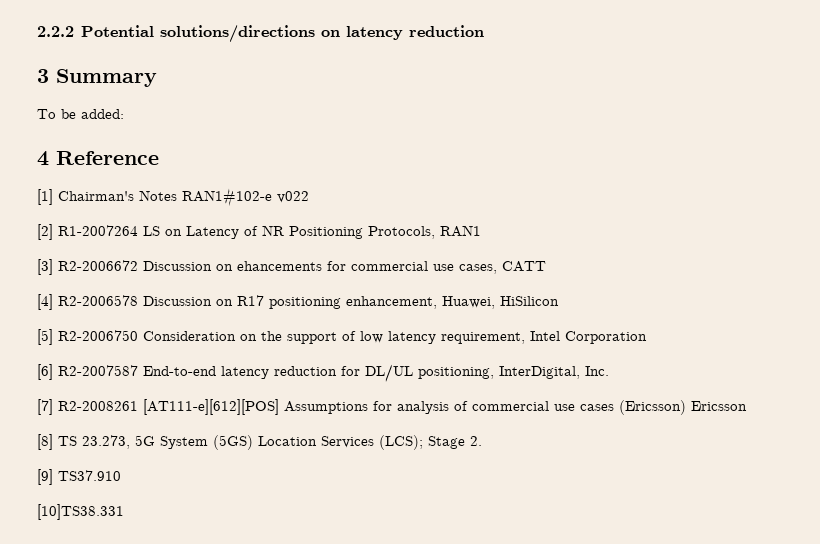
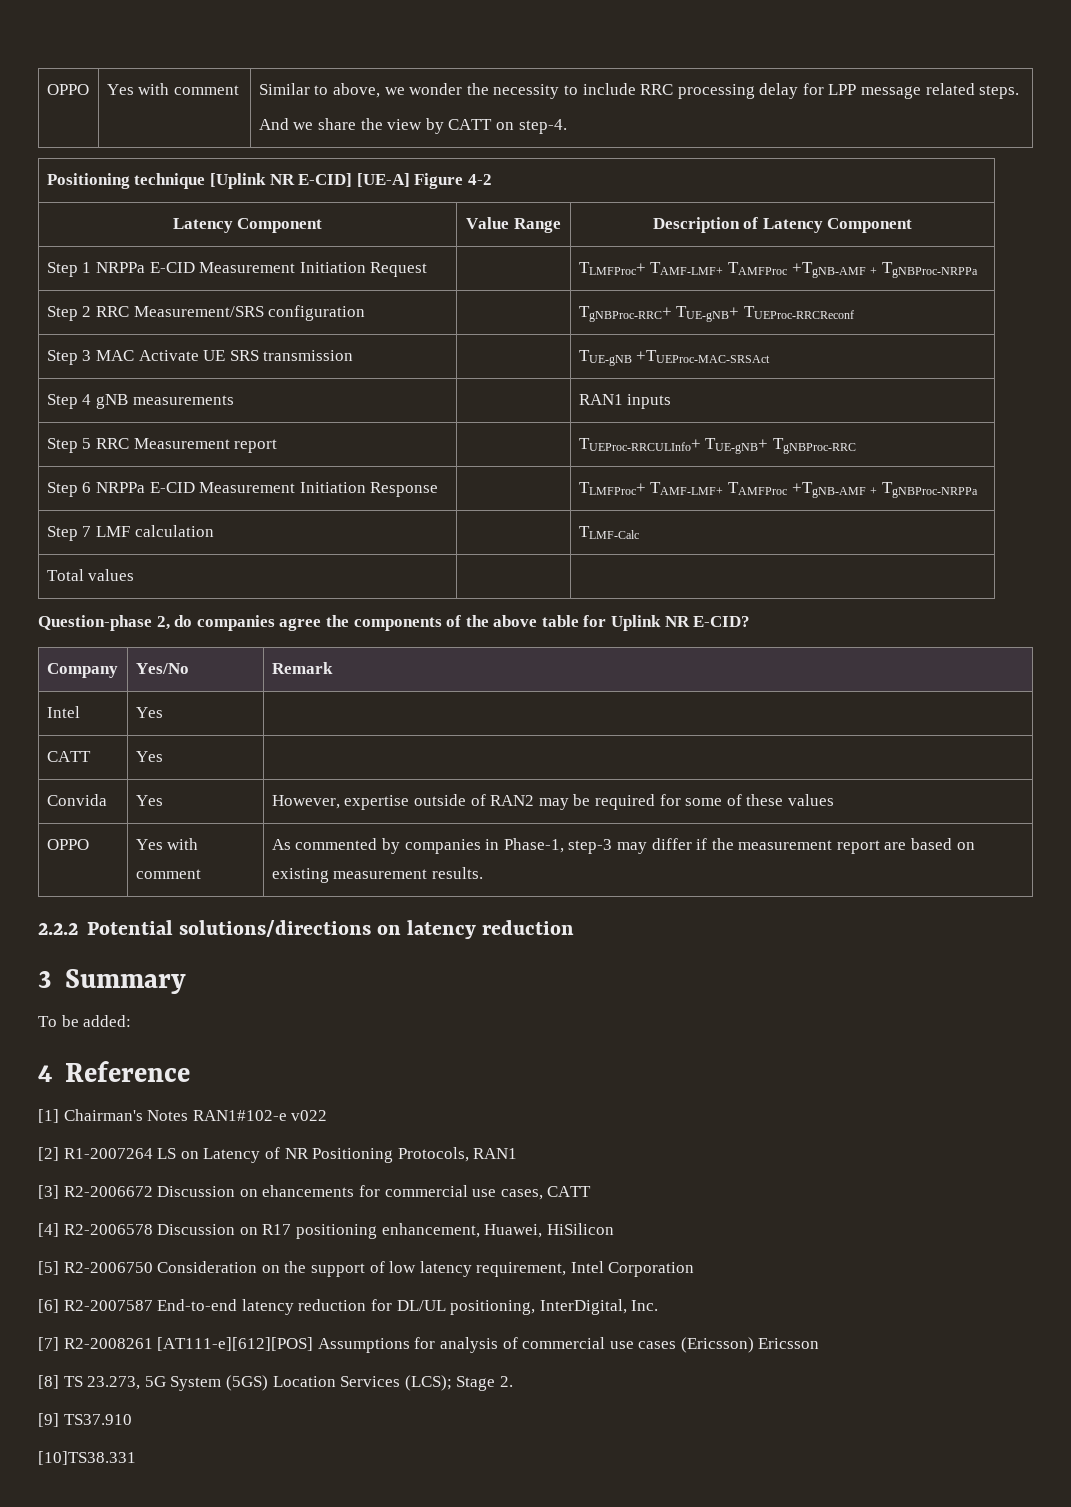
+ OPPO | Yes with comment | Similar to above, we wonder the necessity to include RRC processing delay for LPP message related steps.
+ And we share the view by CATT on step-4.
+ Positioning technique [Uplink NR E-CID] [UE-A] Figure 4-2
+ Latency Component | Value Range | Description of Latency Component
+ Step 1 NRPPa E-CID Measurement Initiation Request | | TLMFProc+ TAMF-LMF+ TAMFProc +TgNB-AMF + TgNBProc-NRPPa
+ Step 2 RRC Measurement/SRS configuration | | TgNBProc-RRC+ TUE-gNB+ TUEProc-RRCReconf
+ Step 3 MAC Activate UE SRS transmission | | TUE-gNB +TUEProc-MAC-SRSAct
+ Step 4 gNB measurements | | RAN1 inputs
+ Step 5 RRC Measurement report | | TUEProc-RRCULInfo+ TUE-gNB+ TgNBProc-RRC
+ Step 6 NRPPa E-CID Measurement Initiation Response | | TLMFProc+ TAMF-LMF+ TAMFProc +TgNB-AMF + TgNBProc-NRPPa
+ Step 7 LMF calculation | | TLMF-Calc
+ Total values | |
+ Question-phase 2, do companies agree the components of the above table for Uplink NR E-CID?
+ Company | Yes/No | Remark
+ Intel | Yes |
+ CATT | Yes |
+ Convida | Yes | However, expertise outside of RAN2 may be required for some of these values
+ OPPO | Yes with comment | As commented by companies in Phase-1, step-3 may differ if the measurement report are based on existing measurement results.

